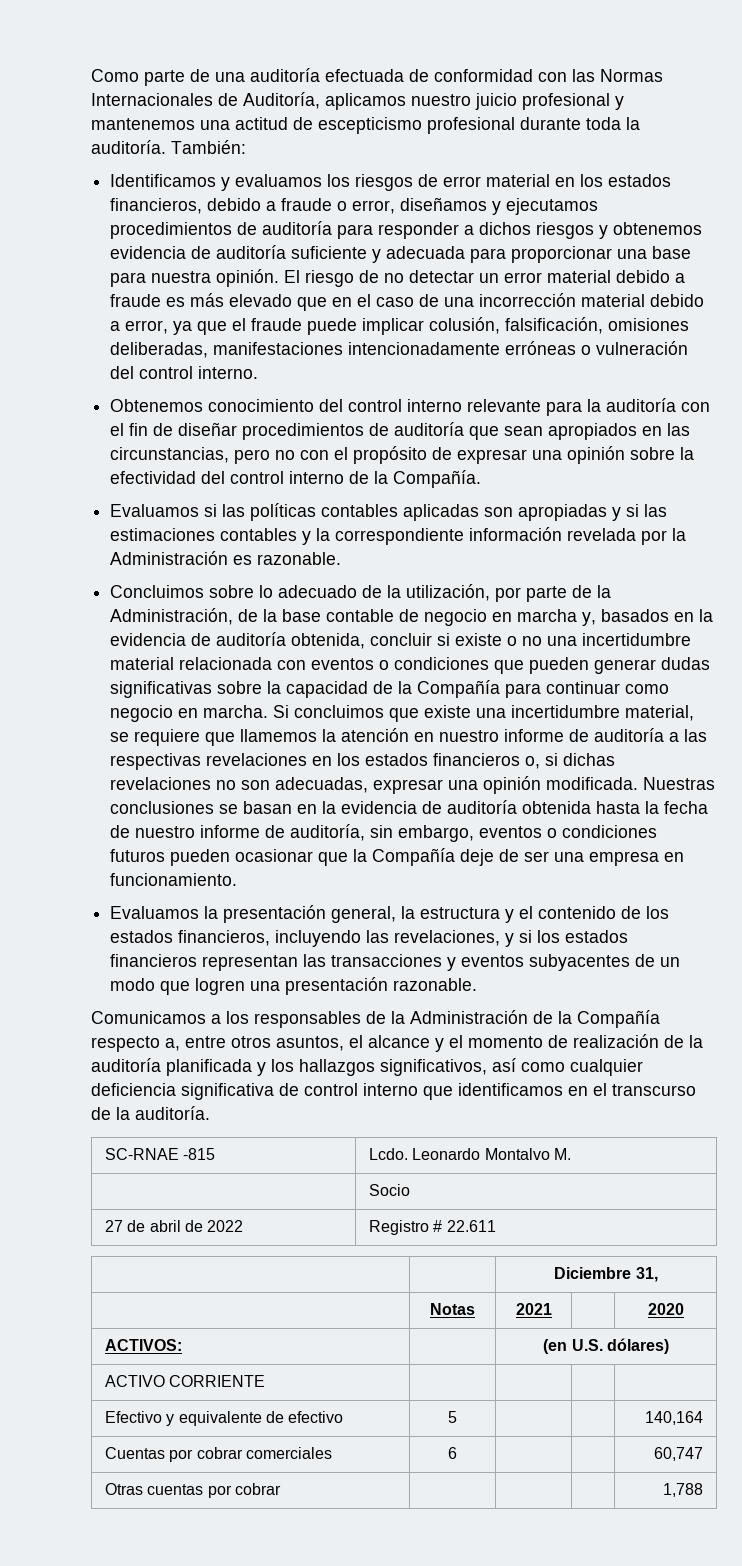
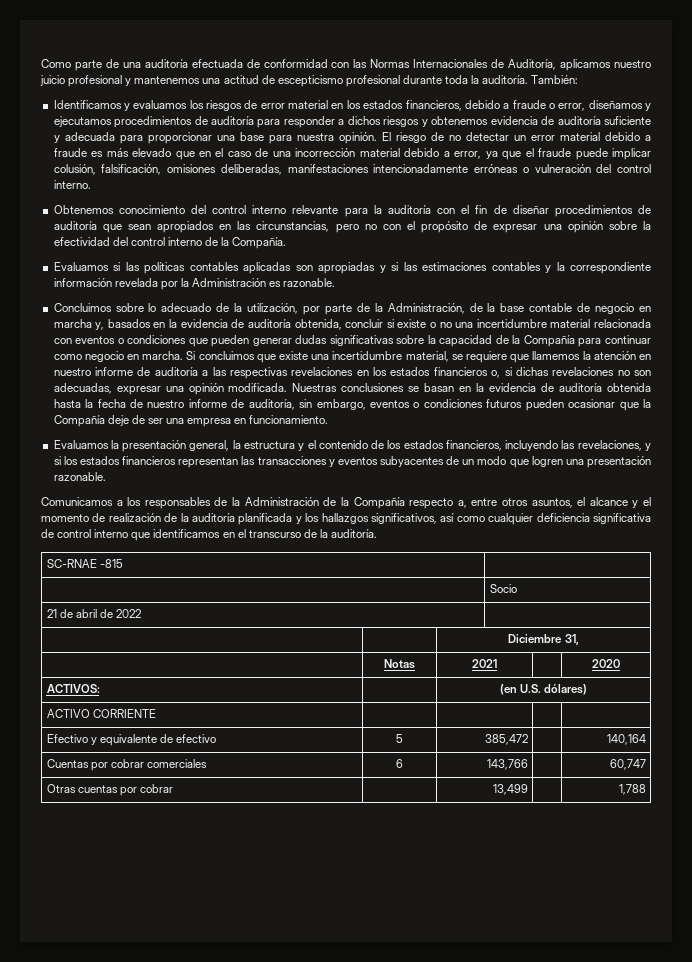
- SC-RNAE -815 | Lcdo. Leonardo Montalvo M.
+ SC-RNAE -815 |
- 27 de abril de 2022 | Registro # 22.611
+ 21 de abril de 2022 |
- Efectivo y equivalente de efectivo | 5 | | | 140,164
+ Efectivo y equivalente de efectivo | 5 | 385,472 | | 140,164
- Cuentas por cobrar comerciales | 6 | | | 60,747
+ Cuentas por cobrar comerciales | 6 | 143,766 | | 60,747
- Otras cuentas por cobrar | | | | 1,788
+ Otras cuentas por cobrar | | 13,499 | | 1,788

